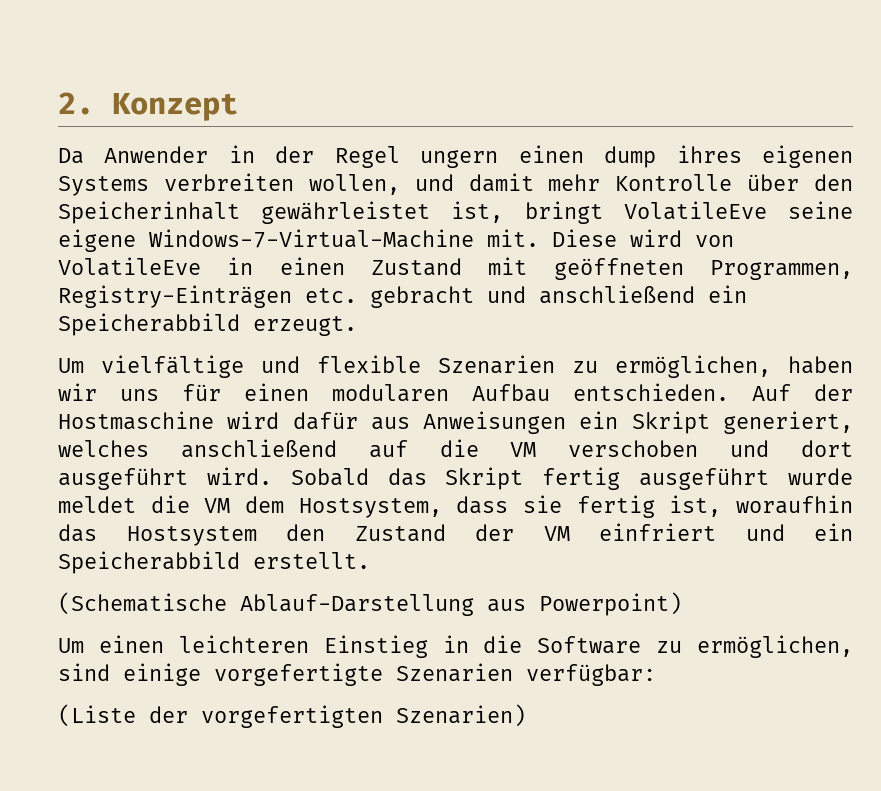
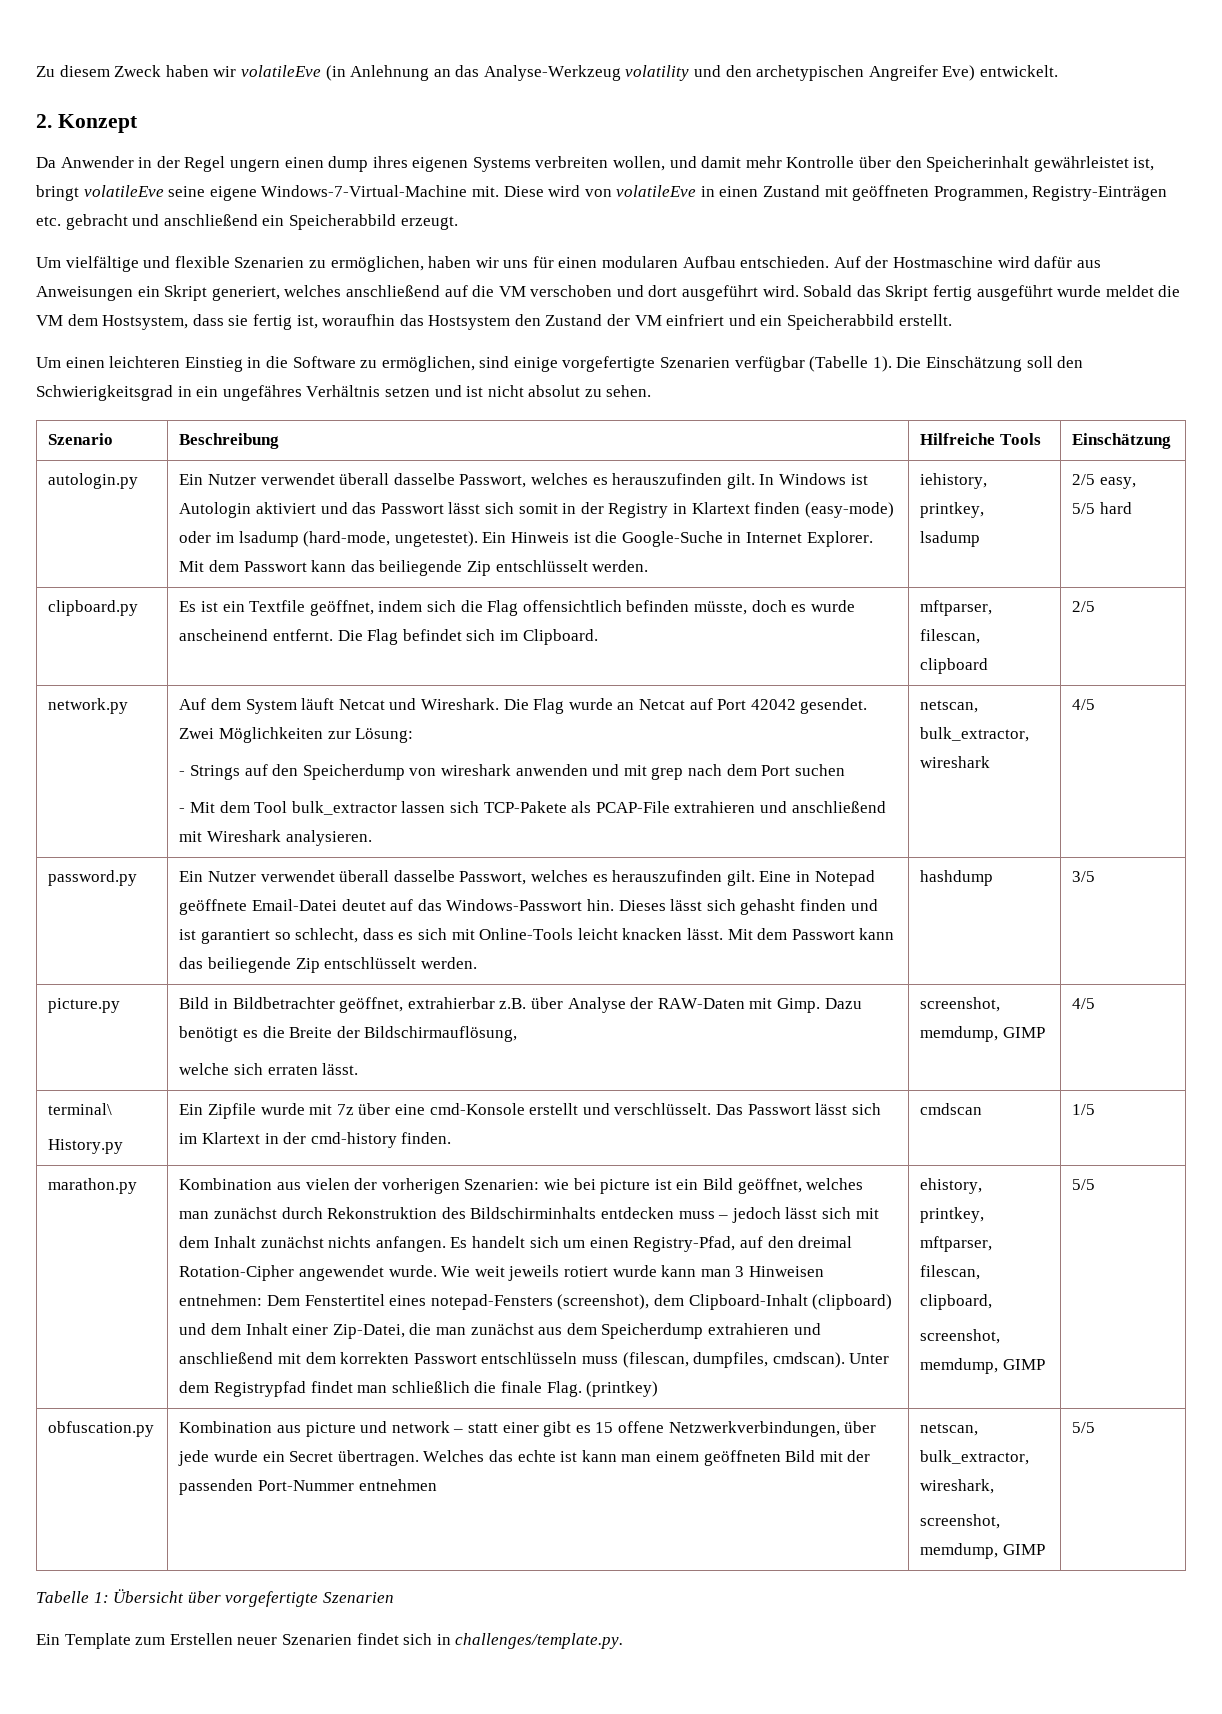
+ Zu diesem Zweck haben wir volatileEve (in Anlehnung an das Analyse-Werkzeug volatility und den archetypischen Angreifer Eve) entwickelt.
- Da Anwender in der Regel ungern einen dump ihres eigenen Systems verbreiten wollen, und damit mehr Kontrolle über den Speicherinhalt gewährleistet ist, bringt VolatileEve seine eigene Windows-7-Virtual-Machine mit.
+ Da Anwender in der Regel ungern einen dump ihres eigenen Systems verbreiten wollen, und damit mehr Kontrolle über den Speicherinhalt gewährleistet ist, bringt volatileEve seine eigene Windows-7-Virtual-Machine mit.
- Diese wird von VolatileEve in einen Zustand mit geöffneten Programmen, Registry-Einträgen etc. gebracht und anschließend ein Speicherabbild erzeugt.
+ Diese wird von volatileEve in einen Zustand mit geöffneten Programmen, Registry-Einträgen etc. gebracht und anschließend ein Speicherabbild erzeugt.
- (Schematische Ablauf-Darstellung aus Powerpoint)
- Um einen leichteren Einstieg in die Software zu ermöglichen, sind einige vorgefertigte Szenarien verfügbar:
- (Liste der vorgefertigten Szenarien)
+ Um einen leichteren Einstieg in die Software zu ermöglichen, sind einige vorgefertigte Szenarien verfügbar (Tabelle 1). Die Einschätzung soll den Schwierigkeitsgrad in ein ungefähres Verhältnis setzen und ist nicht absolut zu sehen.
+ Szenario | Beschreibung | Hilfreiche Tools | Einschätzung
+ autologin.py | Ein Nutzer verwendet überall dasselbe Passwort, welches es herauszufinden gilt. In Windows ist Autologin aktiviert und das Passwort lässt sich somit in der Registry in Klartext finden (easy-mode) oder im lsadump (hard-mode, ungetestet). Ein Hinweis ist die Google-Suche in Internet Explorer. Mit dem Passwort kann das beiliegende Zip entschlüsselt werden. | iehistory, printkey, lsadump | 2/5 easy,
+ 5/5 hard
+ clipboard.py | Es ist ein Textfile geöffnet, indem sich die Flag offensichtlich befinden müsste, doch es wurde anscheinend entfernt. Die Flag befindet sich im Clipboard. | mftparser, filescan, clipboard | 2/5
+ network.py | Auf dem System läuft Netcat und Wireshark. Die Flag wurde an Netcat auf Port 42042 gesendet. Zwei Möglichkeiten zur Lösung:
+ - Strings auf den Speicherdump von wireshark anwenden und mit grep nach dem Port suchen
+ - Mit dem Tool bulk_extractor lassen sich TCP-Pakete als PCAP-File extrahieren und anschließend mit Wireshark analysieren. | netscan, bulk_extractor, wireshark | 4/5
+ password.py | Ein Nutzer verwendet überall dasselbe Passwort, welches es herauszufinden gilt. Eine in Notepad geöffnete Email-Datei deutet auf das Windows-Passwort hin. Dieses lässt sich gehasht finden und ist garantiert so schlecht, dass es sich mit Online-Tools leicht knacken lässt. Mit dem Passwort kann das beiliegende Zip entschlüsselt werden. | hashdump | 3/5
+ picture.py | Bild in Bildbetrachter geöffnet, extrahierbar z.B. über Analyse der RAW-Daten mit Gimp. Dazu benötigt es die Breite der Bildschirmauflösung,
+ welche sich erraten lässt. | screenshot, memdump, GIMP | 4/5
+ terminal\
+ History.py | Ein Zipfile wurde mit 7z über eine cmd-Konsole erstellt und verschlüsselt. Das Passwort lässt sich im Klartext in der cmd-history finden. | cmdscan | 1/5
+ marathon.py | Kombination aus vielen der vorherigen Szenarien: wie bei picture ist ein Bild geöffnet, welches man zunächst durch Rekonstruktion des Bildschirminhalts entdecken muss – jedoch lässt sich mit dem Inhalt zunächst nichts anfangen. Es handelt sich um einen Registry-Pfad, auf den dreimal Rotation-Cipher angewendet wurde. Wie weit jeweils rotiert wurde kann man 3 Hinweisen entnehmen: Dem Fenstertitel eines notepad-Fensters (screenshot), dem Clipboard-Inhalt (clipboard) und dem Inhalt einer Zip-Datei, die man zunächst aus dem Speicherdump extrahieren und anschließend mit dem korrekten Passwort entschlüsseln muss (filescan, dumpfiles, cmdscan). Unter dem Registrypfad findet man schließlich die finale Flag. (printkey) | ehistory, printkey, mftparser, filescan, clipboard,
+ screenshot, memdump, GIMP | 5/5
+ obfuscation.py | Kombination aus picture und network – statt einer gibt es 15 offene Netzwerkverbindungen, über jede wurde ein Secret übertragen. Welches das echte ist kann man einem geöffneten Bild mit der passenden Port-Nummer entnehmen | netscan, bulk_extractor, wireshark,
+ screenshot, memdump, GIMP | 5/5
+ Tabelle 1: Übersicht über vorgefertigte Szenarien
+ Ein Template zum Erstellen neuer Szenarien findet sich in challenges/template.py.

